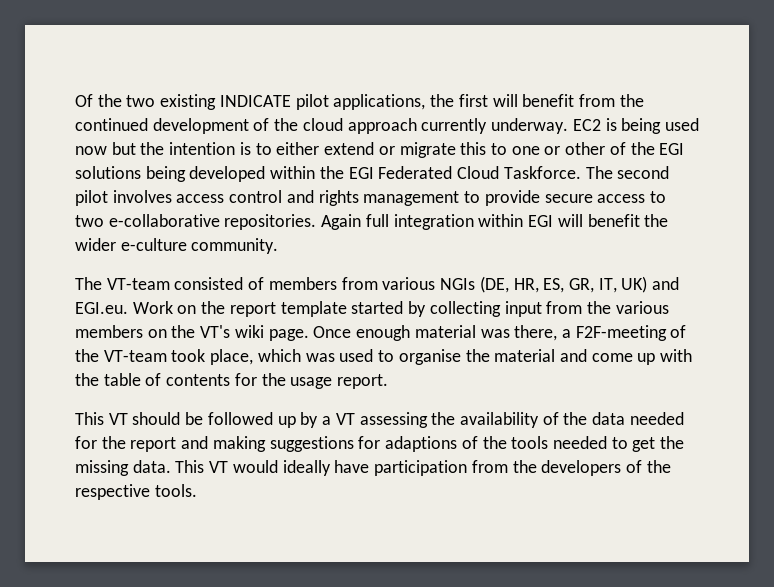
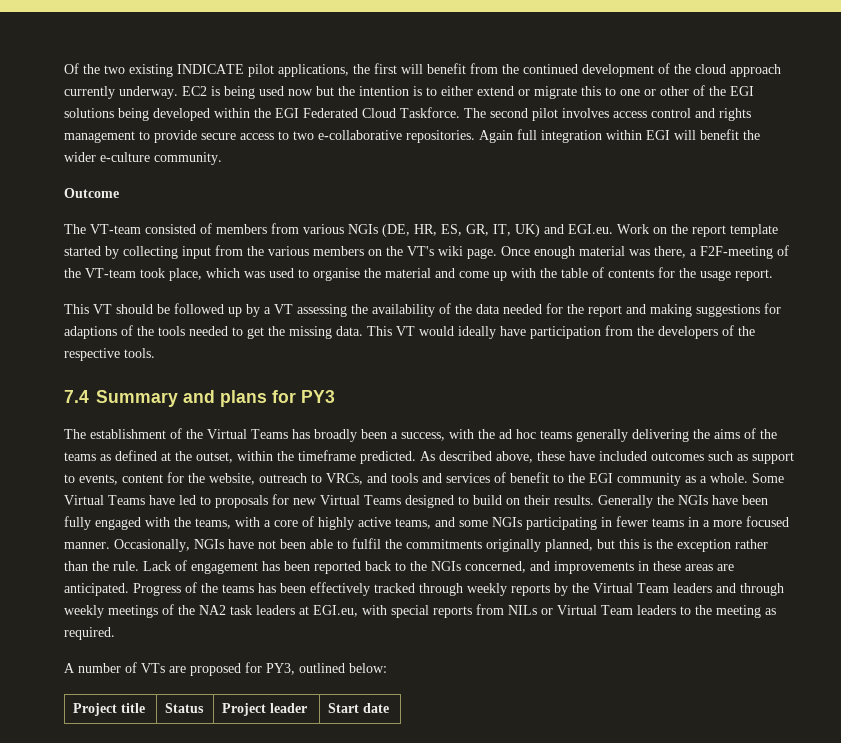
+ Outcome
+ 7.4 Summary and plans for PY3
+ The establishment of the Virtual Teams has broadly been a success, with the ad hoc teams generally delivering the aims of the teams as defined at the outset, within the timeframe predicted. As described above, these have included outcomes such as support to events, content for the website, outreach to VRCs, and tools and services of benefit to the EGI community as a whole. Some Virtual Teams have led to proposals for new Virtual Teams designed to build on their results. Generally the NGIs have been fully engaged with the teams, with a core of highly active teams, and some NGIs participating in fewer teams in a more focused manner. Occasionally, NGIs have not been able to fulfil the commitments originally planned, but this is the exception rather than the rule. Lack of engagement has been reported back to the NGIs concerned, and improvements in these areas are anticipated. Progress of the teams has been effectively tracked through weekly reports by the Virtual Team leaders and through weekly meetings of the NA2 task leaders at EGI.eu, with special reports from NILs or Virtual Team leaders to the meeting as required.
+ A number of VTs are proposed for PY3, outlined below:
+ Project title | Status | Project leader | Start date

